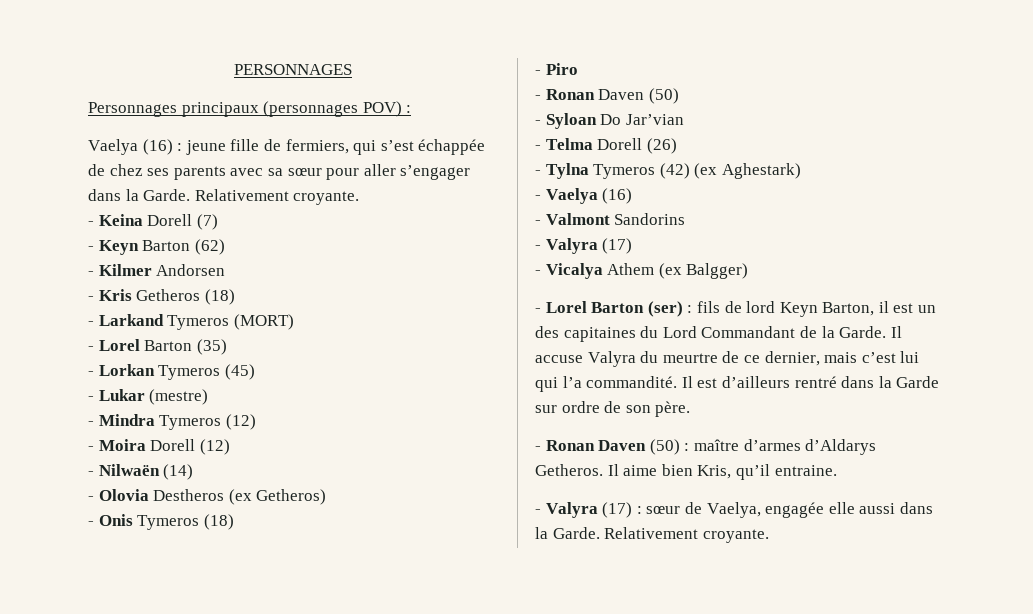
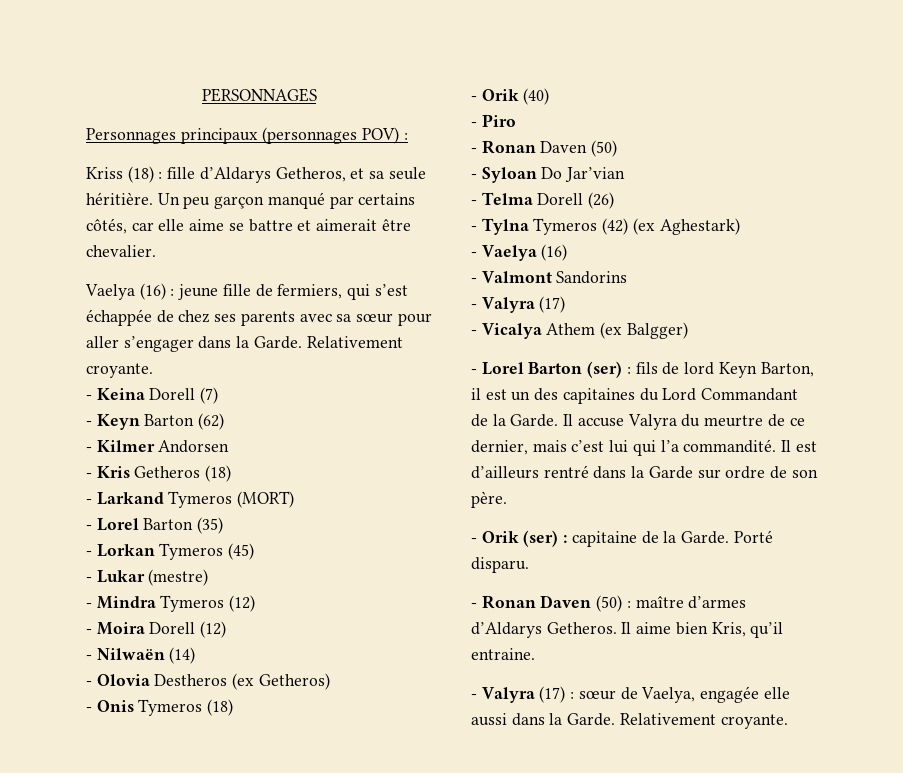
+ Kriss (18) : fille d’Aldarys Getheros, et sa seule héritière. Un peu garçon manqué par certains côtés, car elle aime se battre et aimerait être chevalier.
+ - Orik (40)
+ - Orik (ser) : capitaine de la Garde. Porté disparu.

